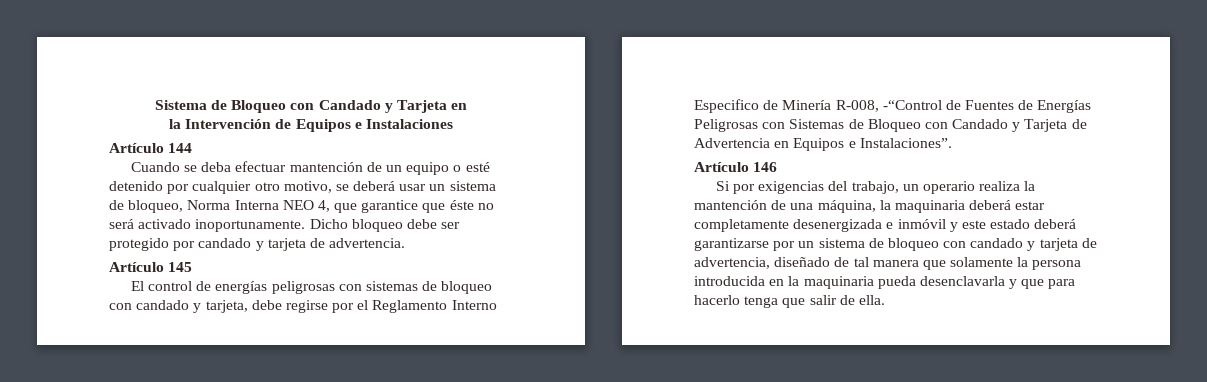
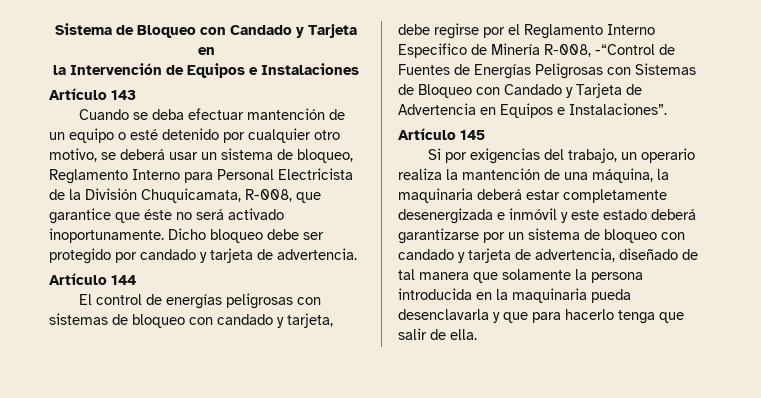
- Artículo 144
+ Artículo 143
- Cuando se deba efectuar mantención de un equipo o esté detenido por cualquier otro motivo, se deberá usar un sistema de bloqueo, Norma Interna NEO 4, que garantice que éste no será activado inoportunamente.
+ Cuando se deba efectuar mantención de un equipo o esté detenido por cualquier otro motivo, se deberá usar un sistema de bloqueo, Reglamento Interno para Personal Electricista de la División Chuquicamata, R-008, que garantice que éste no será activado inoportunamente.
- Artículo 145
+ Artículo 144
- Artículo 146
+ Artículo 145

